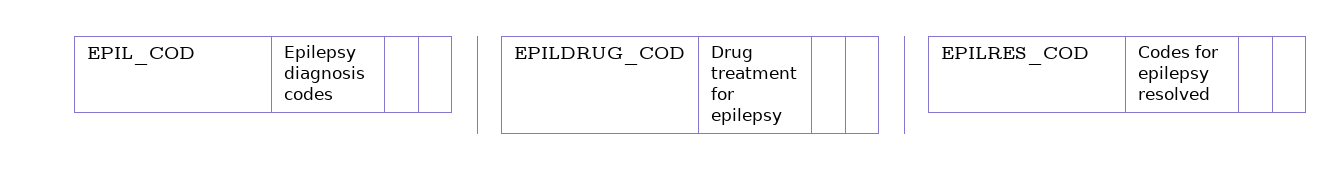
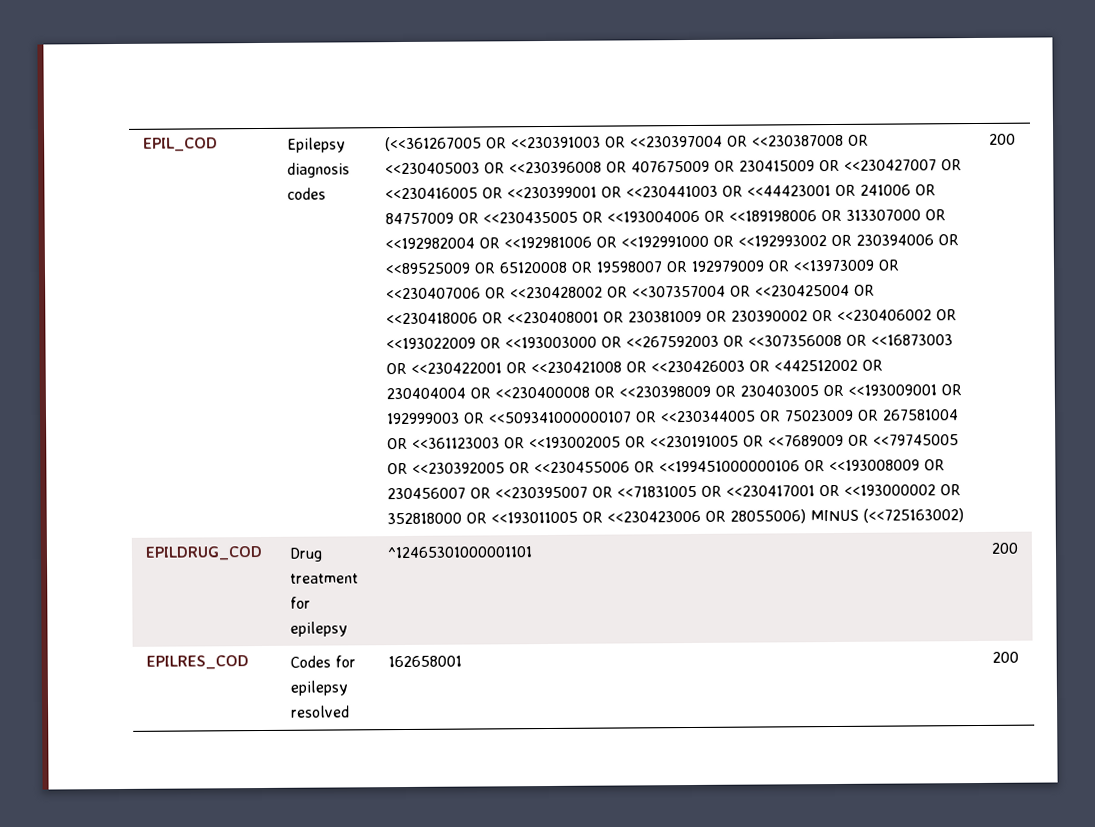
+ (<<361267005 OR <<230391003 OR <<230397004 OR <<230387008 OR <<230405003 OR <<230396008 OR 407675009 OR 230415009 OR <<230427007 OR <<230416005 OR <<230399001 OR <<230441003 OR <<44423001 OR 241006 OR 84757009 OR <<230435005 OR <<193004006 OR <<189198006 OR 313307000 OR <<192982004 OR <<192981006 OR <<192991000 OR <<192993002 OR 230394006 OR <<89525009 OR 65120008 OR 19598007 OR 192979009 OR <<13973009 OR <<230407006 OR <<230428002 OR <<307357004 OR <<230425004 OR <<230418006 OR <<230408001 OR 230381009 OR 230390002 OR <<230406002 OR <<193022009 OR <<193003000 OR <<267592003 OR <<307356008 OR <<16873003 OR <<230422001 OR <<230421008 OR <<230426003 OR <442512002 OR 230404004 OR <<230400008 OR <<230398009 OR 230403005 OR <<193009001 OR 192999003 OR <<509341000000107 OR <<230344005 OR 75023009 OR 267581004 OR <<361123003 OR <<193002005 OR <<230191005 OR <<7689009 OR <<79745005 OR <<230392005 OR <<230455006 OR <<199451000000106 OR <<193008009 OR 230456007 OR <<230395007 OR <<71831005 OR <<230417001 OR <<193000002 OR 352818000 OR <<193011005 OR <<230423006 OR 28055006) MINUS (<<725163002) | 200
- EPILDRUG_COD | Drug treatment for epilepsy | |
+ EPILDRUG_COD | Drug treatment for epilepsy | ^12465301000001101 | 200
- EPILRES_COD | Codes for epilepsy resolved | |
+ EPILRES_COD | Codes for epilepsy resolved | 162658001 | 200

